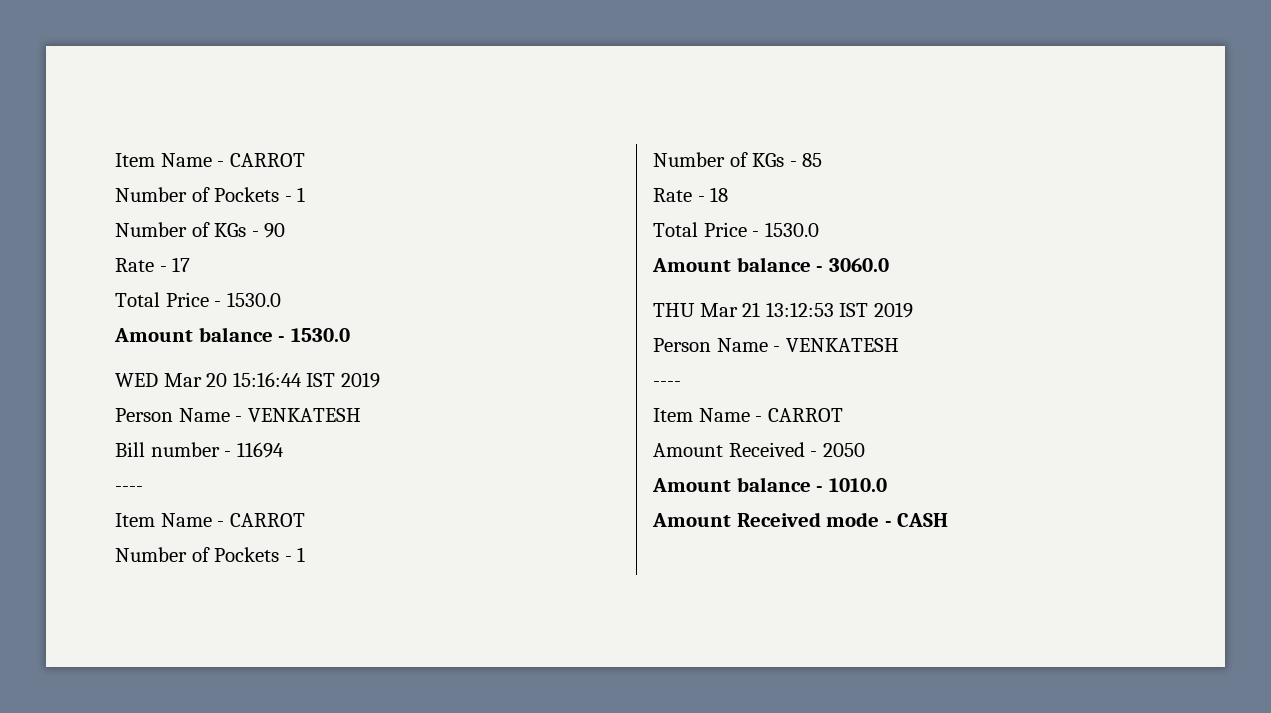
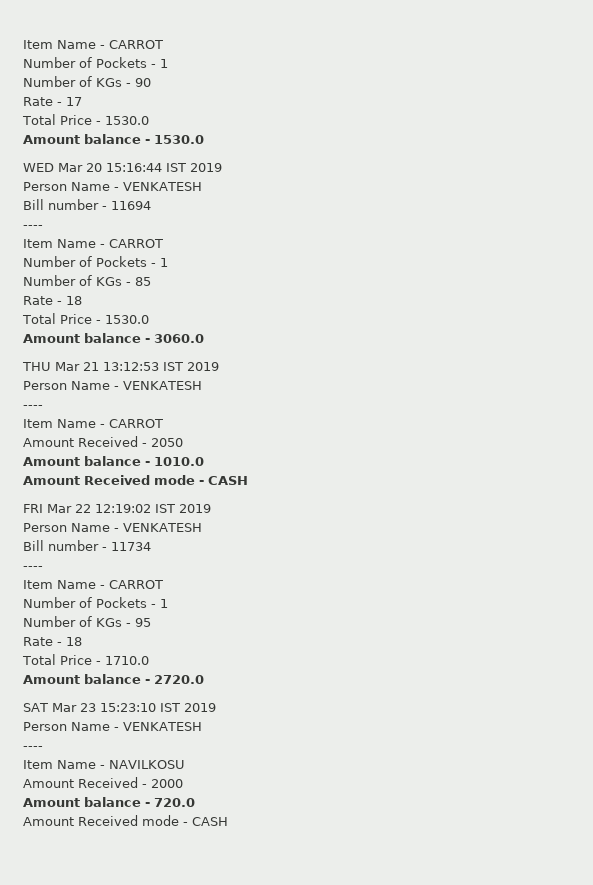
+ FRI Mar 22 12:19:02 IST 2019
+ Person Name - VENKATESH
+ Bill number - 11734
+ ----
+ Item Name - CARROT
+ Number of Pockets - 1
+ Number of KGs - 95
+ Rate - 18
+ Total Price - 1710.0
+ Amount balance - 2720.0
+ SAT Mar 23 15:23:10 IST 2019
+ Person Name - VENKATESH
+ ----
+ Item Name - NAVILKOSU
+ Amount Received - 2000
+ Amount balance - 720.0
+ Amount Received mode - CASH

